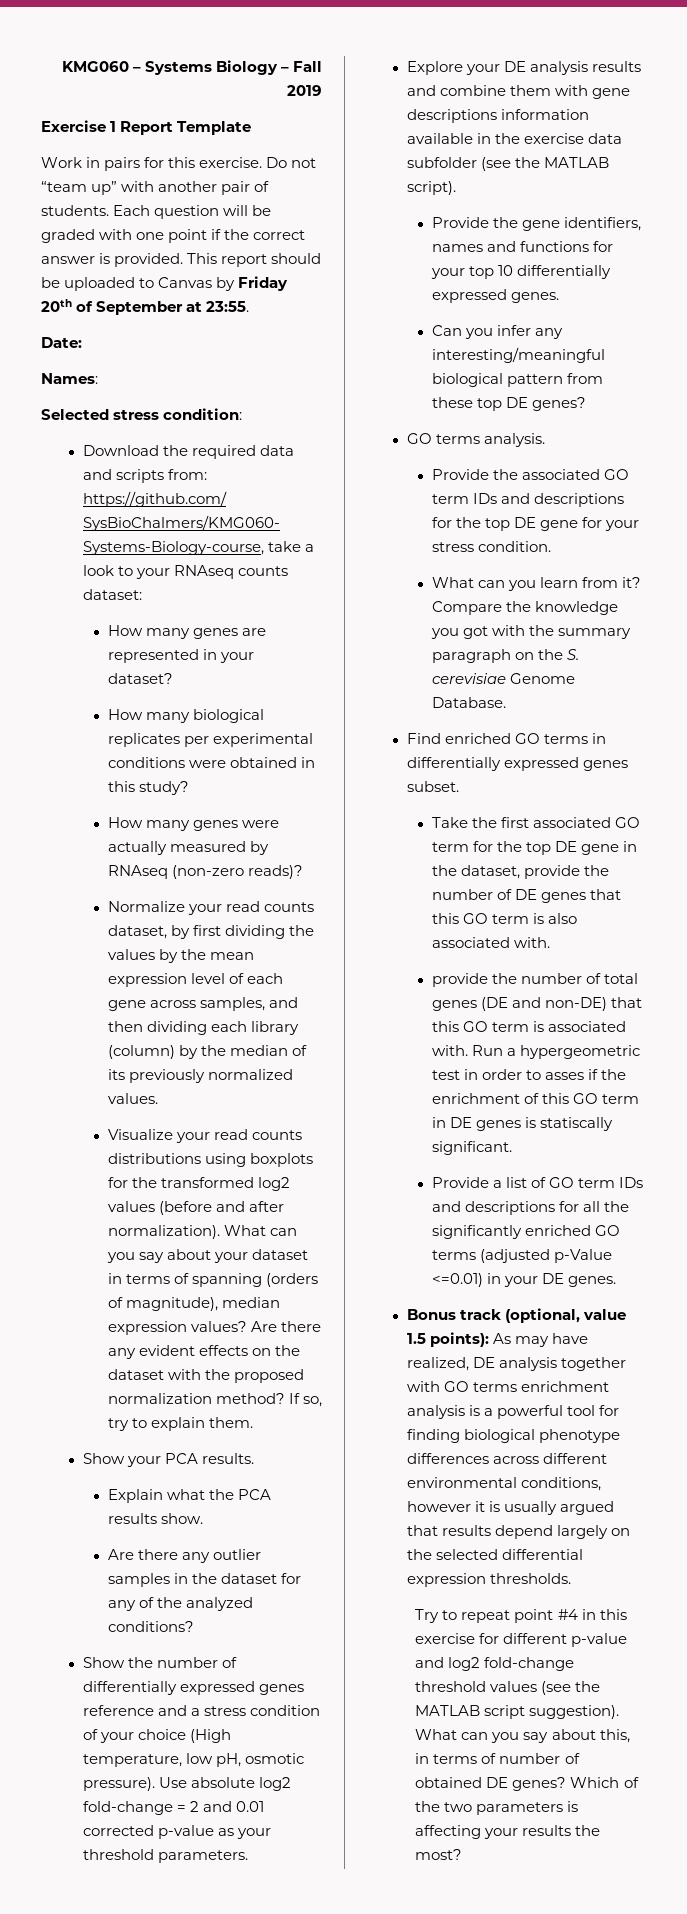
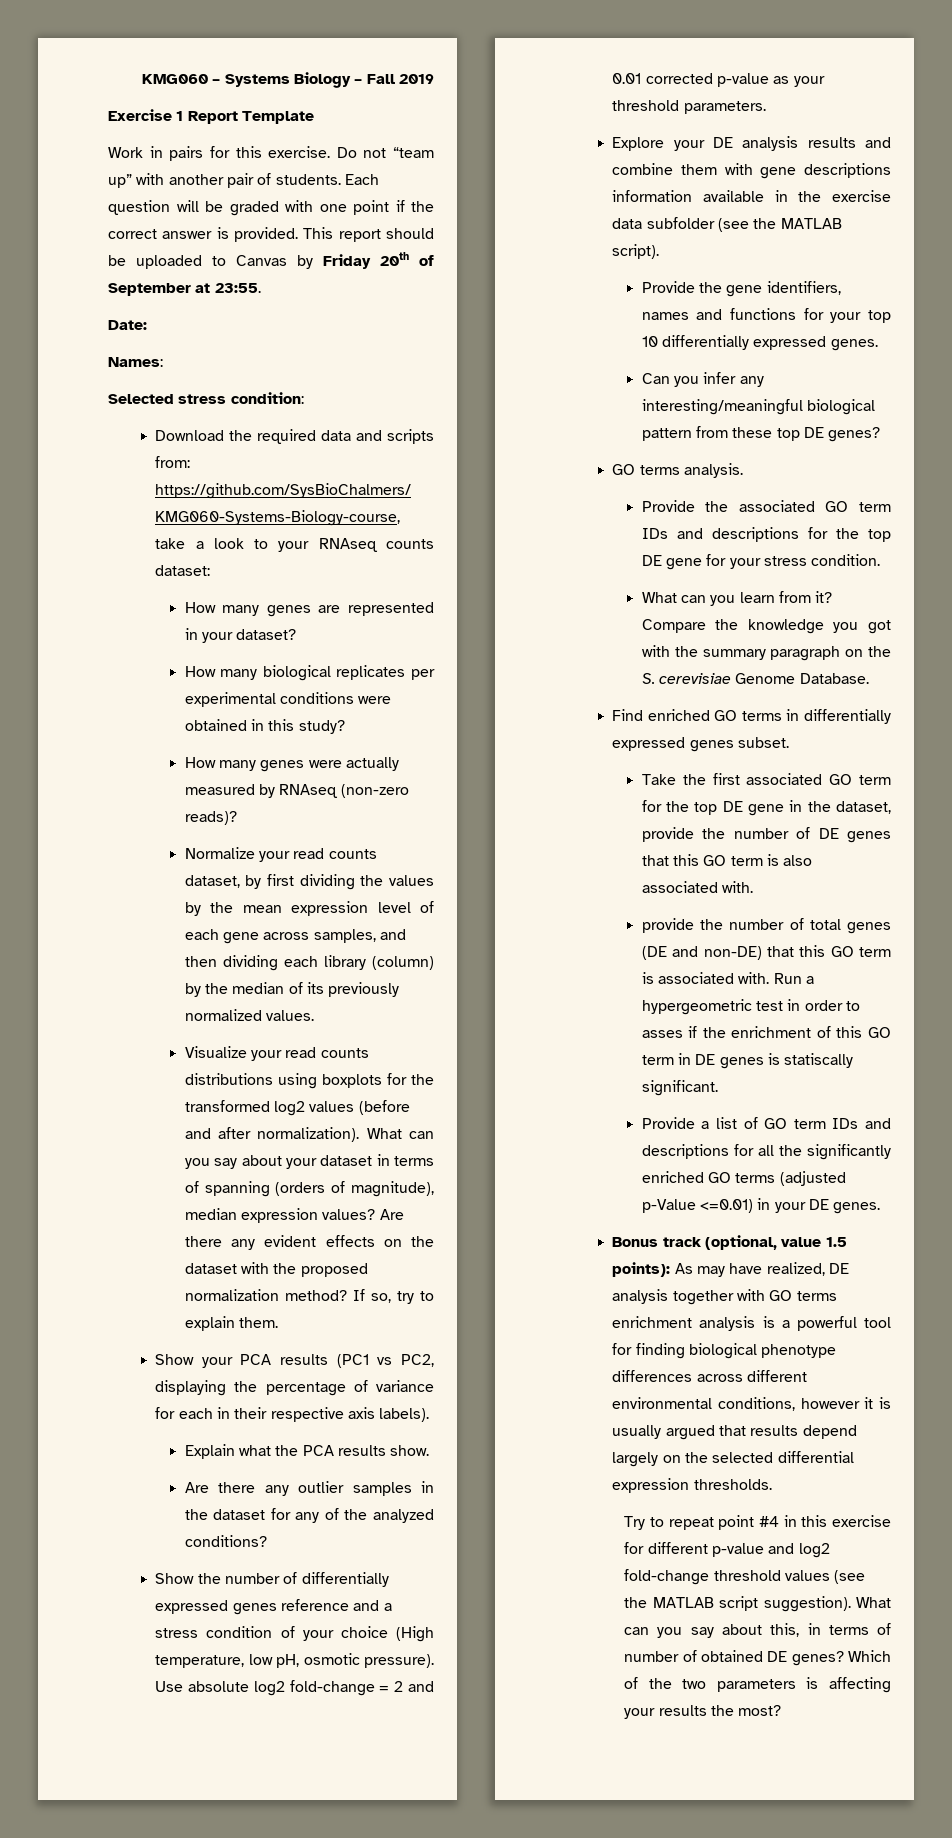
- Show your PCA results.
+ Show your PCA results (PC1 vs PC2, displaying the percentage of variance for each in their respective axis labels).

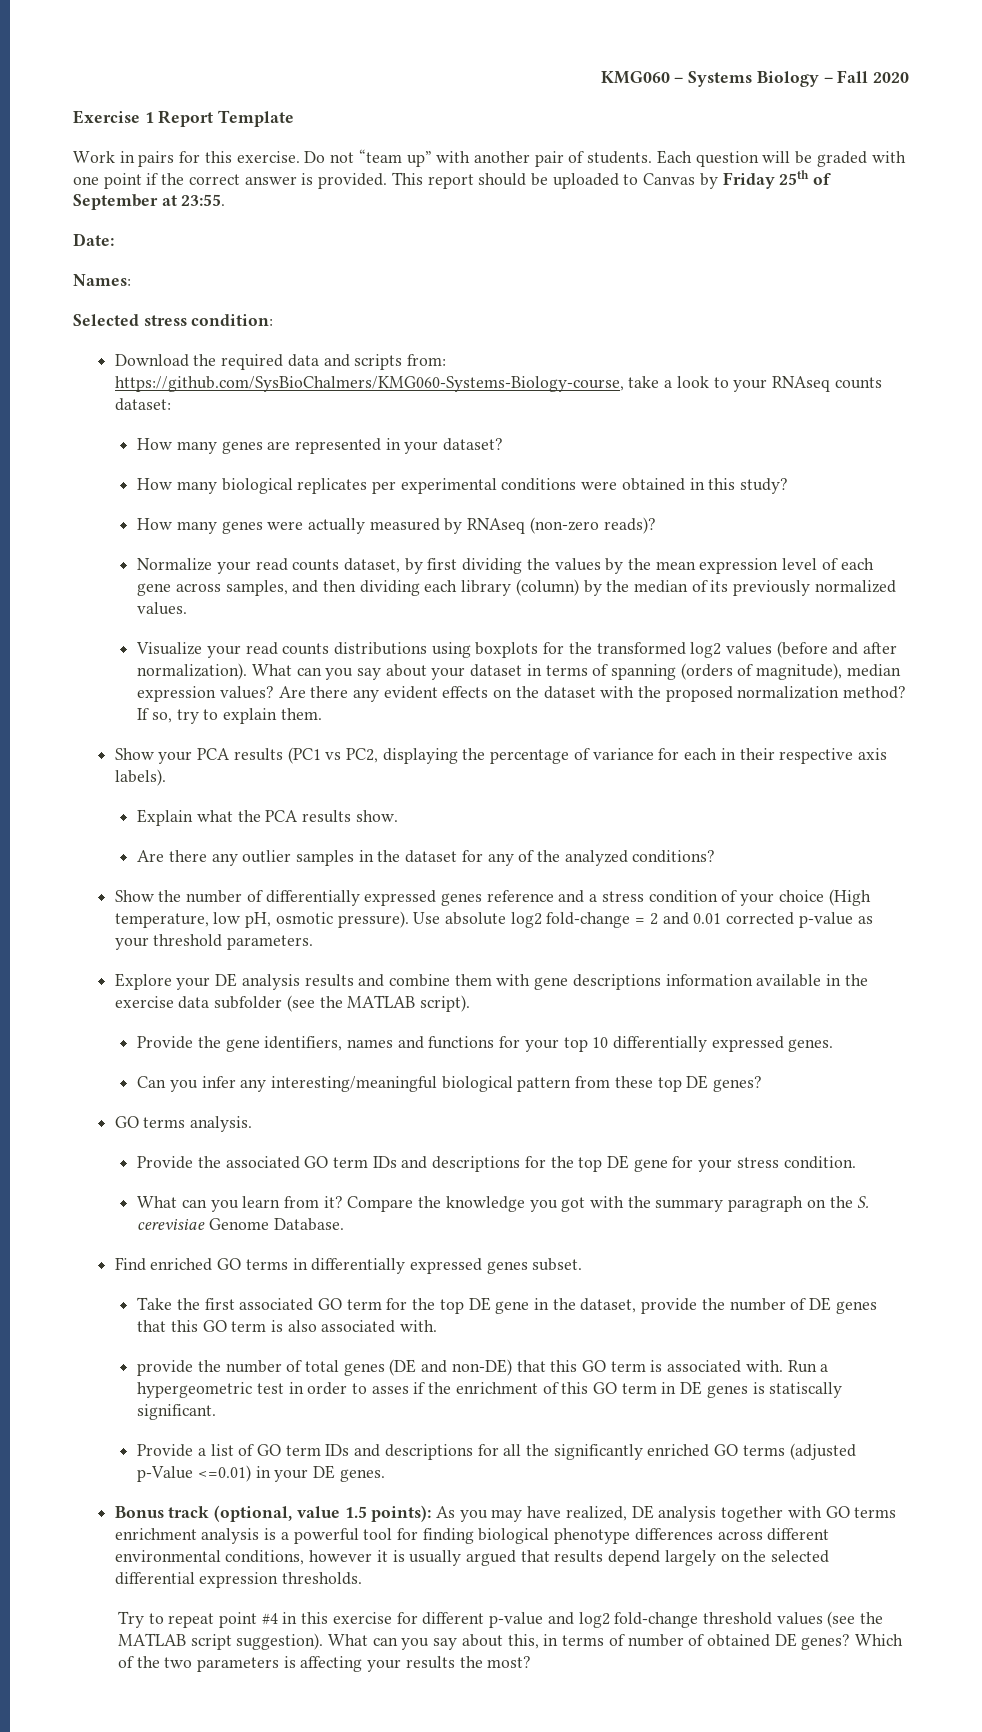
- KMG060 – Systems Biology – Fall 2019
+ KMG060 – Systems Biology – Fall 2020
- This report should be uploaded to Canvas by Friday 20th of September at 23:55.
+ This report should be uploaded to Canvas by Friday 25th of September at 23:55.
- Bonus track (optional, value 1.5 points): As may have realized, DE analysis together with GO terms enrichment analysis is a powerful tool for finding biological phenotype differences across different environmental conditions, however it is usually argued that results depend largely on the selected differential expression thresholds.
+ Bonus track (optional, value 1.5 points): As you may have realized, DE analysis together with GO terms enrichment analysis is a powerful tool for finding biological phenotype differences across different environmental conditions, however it is usually argued that results depend largely on the selected differential expression thresholds.

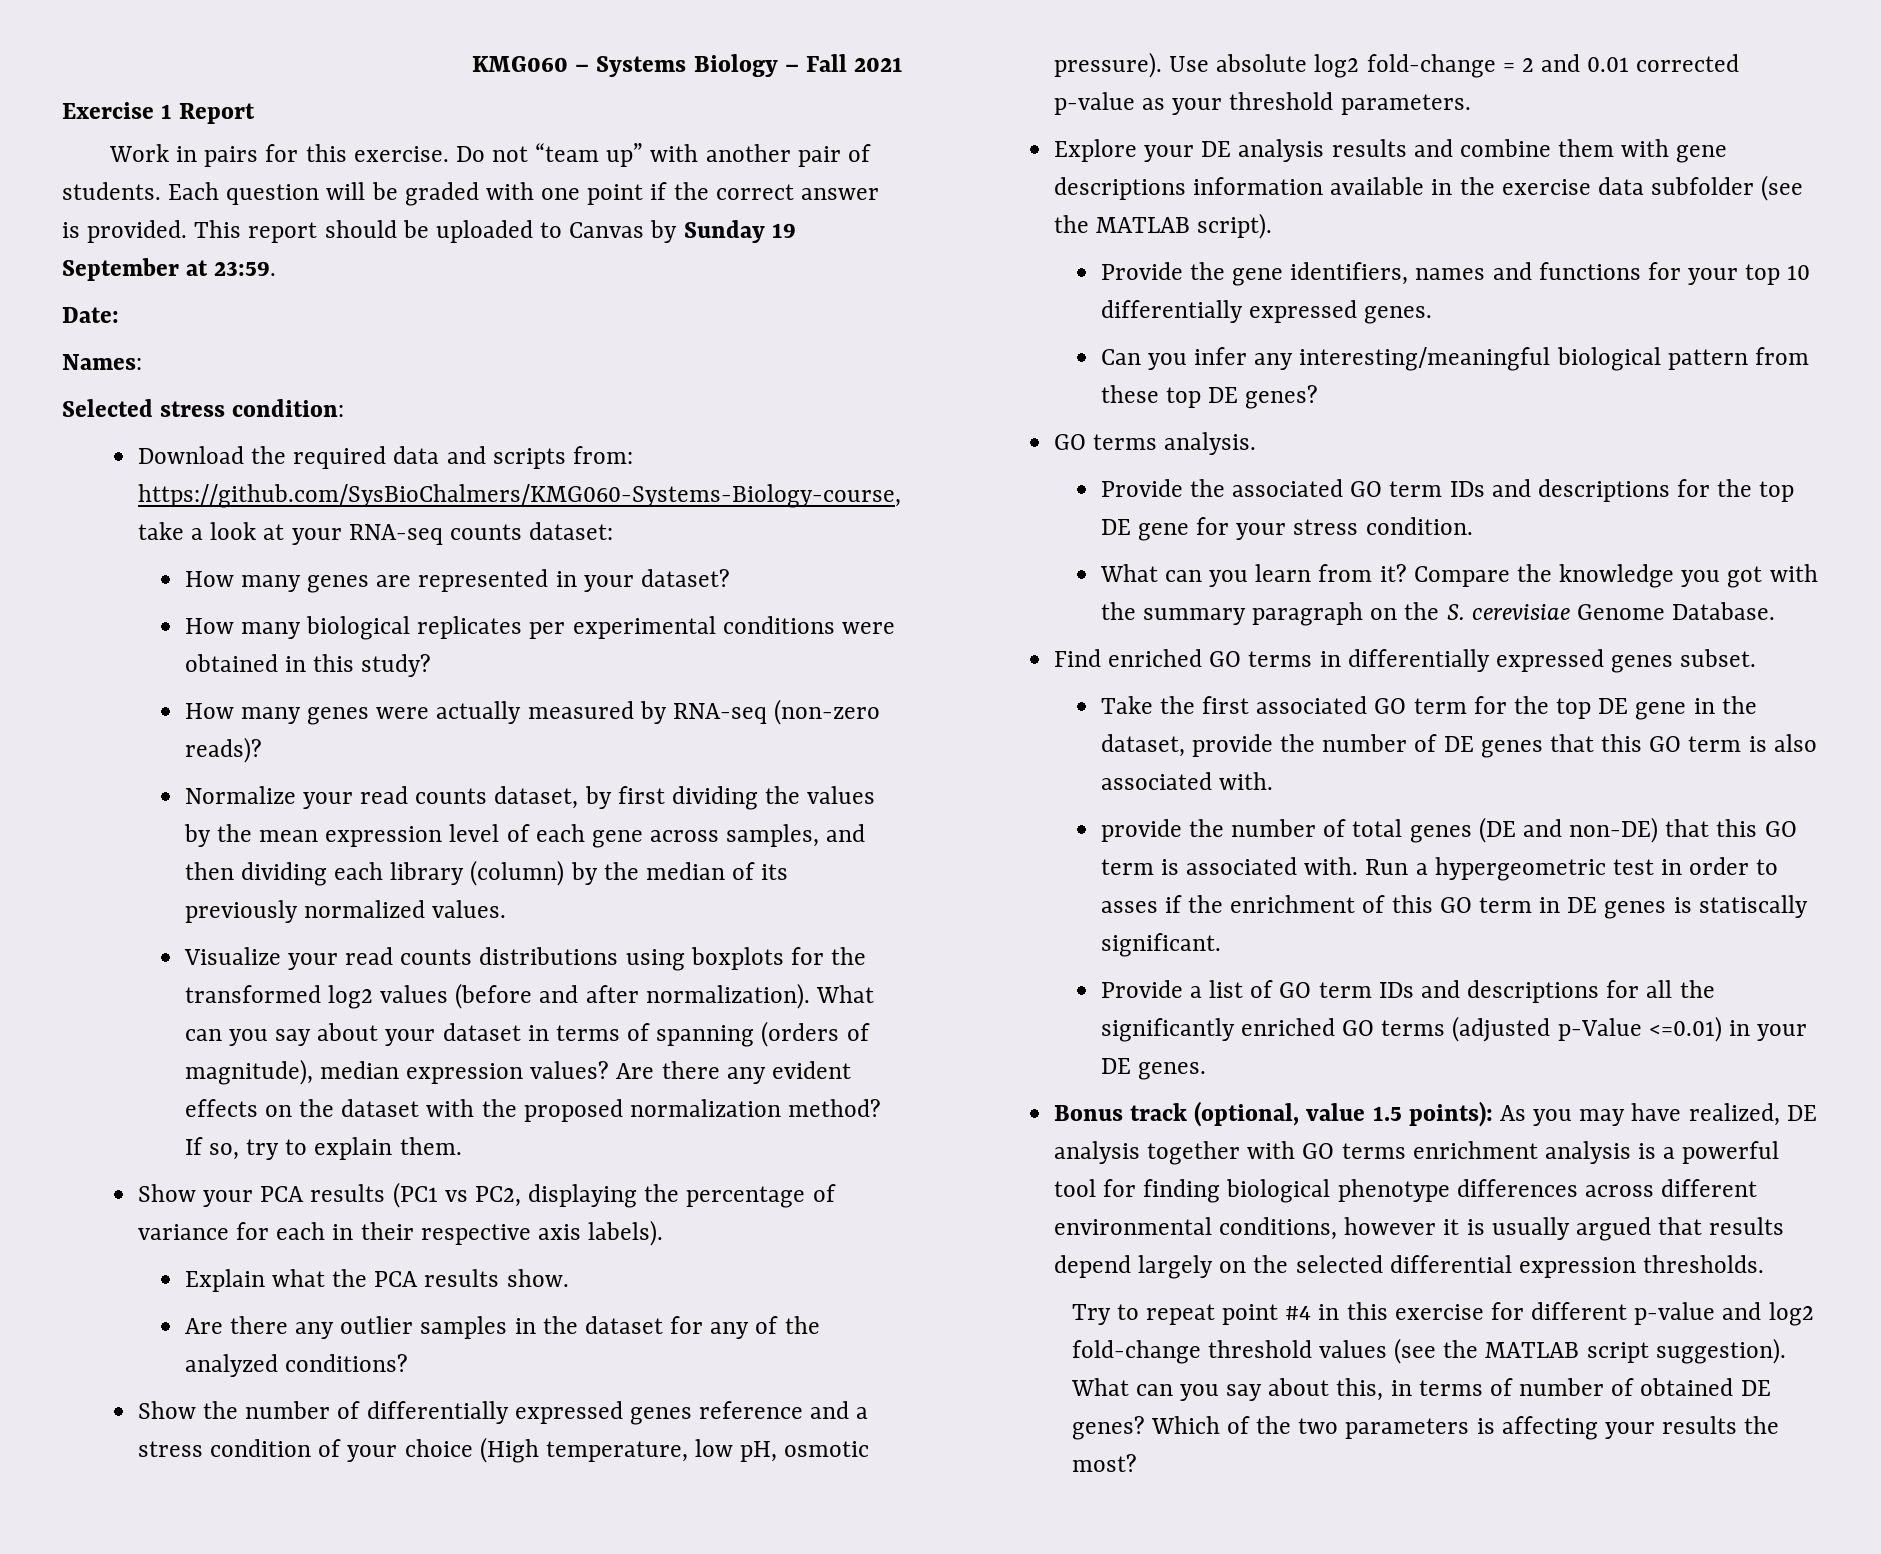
- KMG060 – Systems Biology – Fall 2020
+ KMG060 – Systems Biology – Fall 2021
- Exercise 1 Report Template
+ Exercise 1 Report
- This report should be uploaded to Canvas by Friday 25th of September at 23:55.
+ This report should be uploaded to Canvas by Sunday 19 September at 23:59.
- Download the required data and scripts from: https://github.com/SysBioChalmers/KMG060-Systems-Biology-course, take a look to your RNAseq counts dataset:
+ Download the required data and scripts from: https://github.com/SysBioChalmers/KMG060-Systems-Biology-course, take a look at your RNA-seq counts dataset:
- How many genes were actually measured by RNAseq (non-zero reads)?
+ How many genes were actually measured by RNA-seq (non-zero reads)?

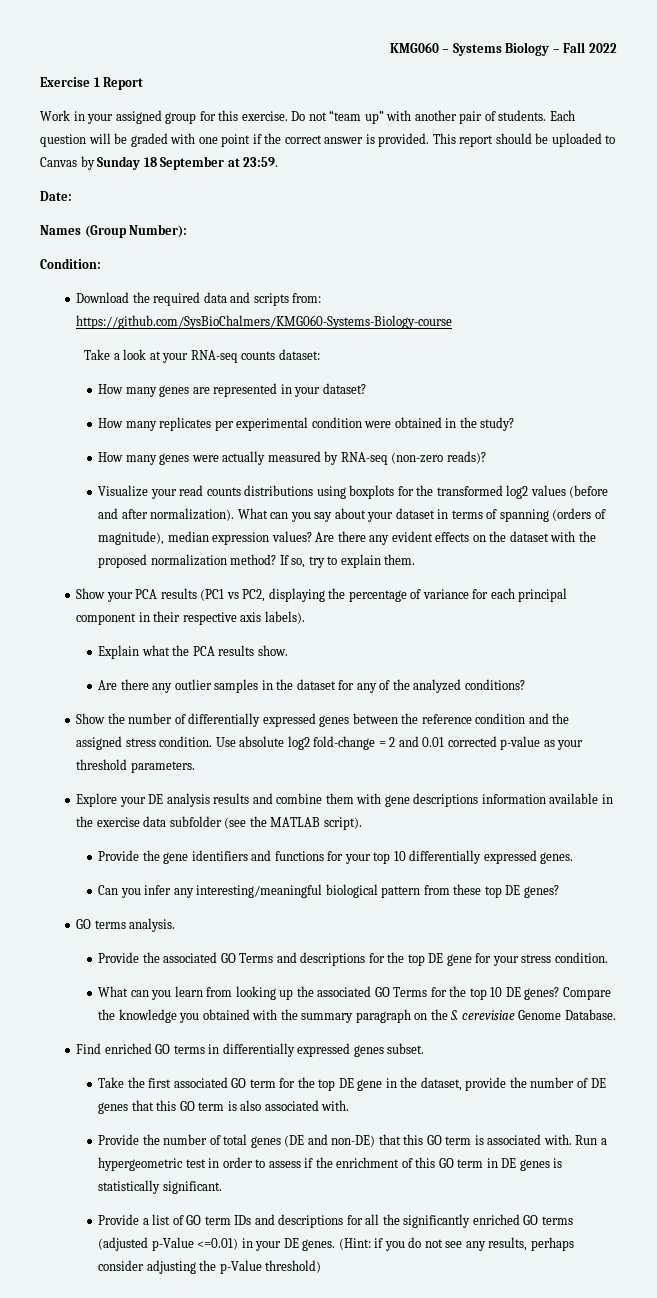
- KMG060 – Systems Biology – Fall 2021
+ KMG060 – Systems Biology – Fall 2022
- Work in pairs for this exercise.
+ Work in your assigned group for this exercise.
- This report should be uploaded to Canvas by Sunday 19 September at 23:59.
+ This report should be uploaded to Canvas by Sunday 18 September at 23:59.
- Names:
- Selected stress condition:
+ Names (Group Number):
+ Condition:
- Download the required data and scripts from: https://github.com/SysBioChalmers/KMG060-Systems-Biology-course, take a look at your RNA-seq counts dataset:
+ Download the required data and scripts from: https://github.com/SysBioChalmers/KMG060-Systems-Biology-course
+ Take a look at your RNA-seq counts dataset:
- How many biological replicates per experimental conditions were obtained in this study?
+ How many replicates per experimental condition were obtained in the study?
- Normalize your read counts dataset, by first dividing the values by the mean expression level of each gene across samples, and then dividing each library (column) by the median of its previously normalized values.
- Show your PCA results (PC1 vs PC2, displaying the percentage of variance for each in their respective axis labels).
+ Show your PCA results (PC1 vs PC2, displaying the percentage of variance for each principal component in their respective axis labels).
- Show the number of differentially expressed genes reference and a stress condition of your choice (High temperature, low pH, osmotic pressure).
+ Show the number of differentially expressed genes between the reference condition and the assigned stress condition.
- Provide the gene identifiers, names and functions for your top 10 differentially expressed genes.
+ Provide the gene identifiers and functions for your top 10 differentially expressed genes.
- Provide the associated GO term IDs and descriptions for the top DE gene for your stress condition.
+ Provide the associated GO Terms and descriptions for the top DE gene for your stress condition.
- What can you learn from it?
+ What can you learn from looking up the associated GO Terms for the top 10 DE genes?
- Compare the knowledge you got with the summary paragraph on the S. cerevisiae Genome Database.
+ Compare the knowledge you obtained with the summary paragraph on the S. cerevisiae Genome Database.
- provide the number of total genes (DE and non-DE) that this GO term is associated with.
+ Provide the number of total genes (DE and non-DE) that this GO term is associated with.
- Run a hypergeometric test in order to asses if the enrichment of this GO term in DE genes is statiscally significant.
+ Run a hypergeometric test in order to assess if the enrichment of this GO term in DE genes is statistically significant.
- Provide a list of GO term IDs and descriptions for all the significantly enriched GO terms (adjusted p-Value <=0.01) in your DE genes.
- Bonus track (optional, value 1.5 points): As you may have realized, DE analysis together with GO terms enrichment analysis is a powerful tool for finding biological phenotype differences across different environmental conditions, however it is usually argued that results depend largely on the selected differential expression thresholds.
- Try to repeat point #4 in this exercise for different p-value and log2 fold-change threshold values (see the MATLAB script suggestion). What can you say about this, in terms of number of obtained DE genes? Which of the two parameters is affecting your results the most?
+ Provide a list of GO term IDs and descriptions for all the significantly enriched GO terms (adjusted p-Value <=0.01) in your DE genes. (Hint: if you do not see any results, perhaps consider adjusting the p-Value threshold)

